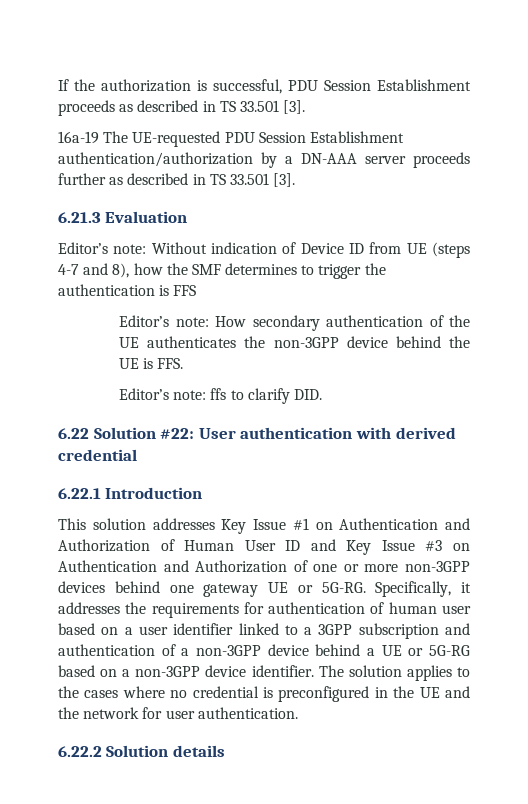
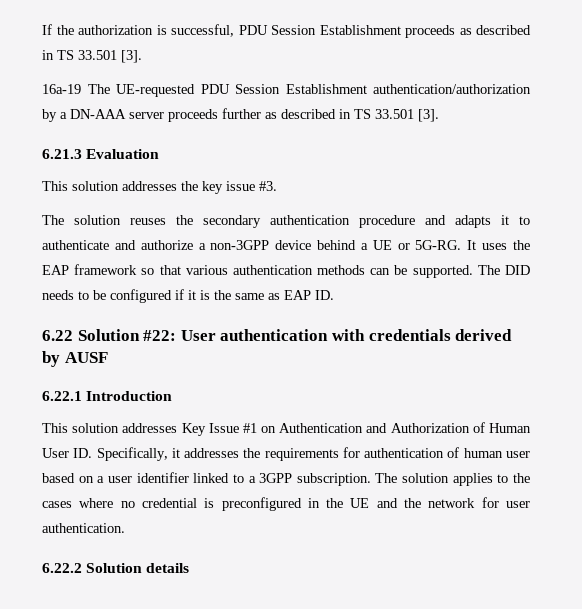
- Editor’s note: Without indication of Device ID from UE (steps 4-7 and 8), how the SMF determines to trigger the authentication is FFS
- Editor’s note: How secondary authentication of the UE authenticates the non-3GPP device behind the UE is FFS.
- Editor’s note: ffs to clarify DID.
+ This solution addresses the key issue #3.
+ The solution reuses the secondary authentication procedure and adapts it to authenticate and authorize a non-3GPP device behind a UE or 5G-RG. It uses the EAP framework so that various authentication methods can be supported. The DID needs to be configured if it is the same as EAP ID.
- 6.22 Solution #22: User authentication with derived credential
+ 6.22 Solution #22: User authentication with credentials derived by AUSF
- This solution addresses Key Issue #1 on Authentication and Authorization of Human User ID and Key Issue #3 on Authentication and Authorization of one or more non-3GPP devices behind one gateway UE or 5G-RG. Specifically, it addresses the requirements for authentication of human user based on a user identifier linked to a 3GPP subscription and authentication of a non-3GPP device behind a UE or 5G-RG based on a non-3GPP device identifier.
+ This solution addresses Key Issue #1 on Authentication and Authorization of Human User ID. Specifically, it addresses the requirements for authentication of human user based on a user identifier linked to a 3GPP subscription.

